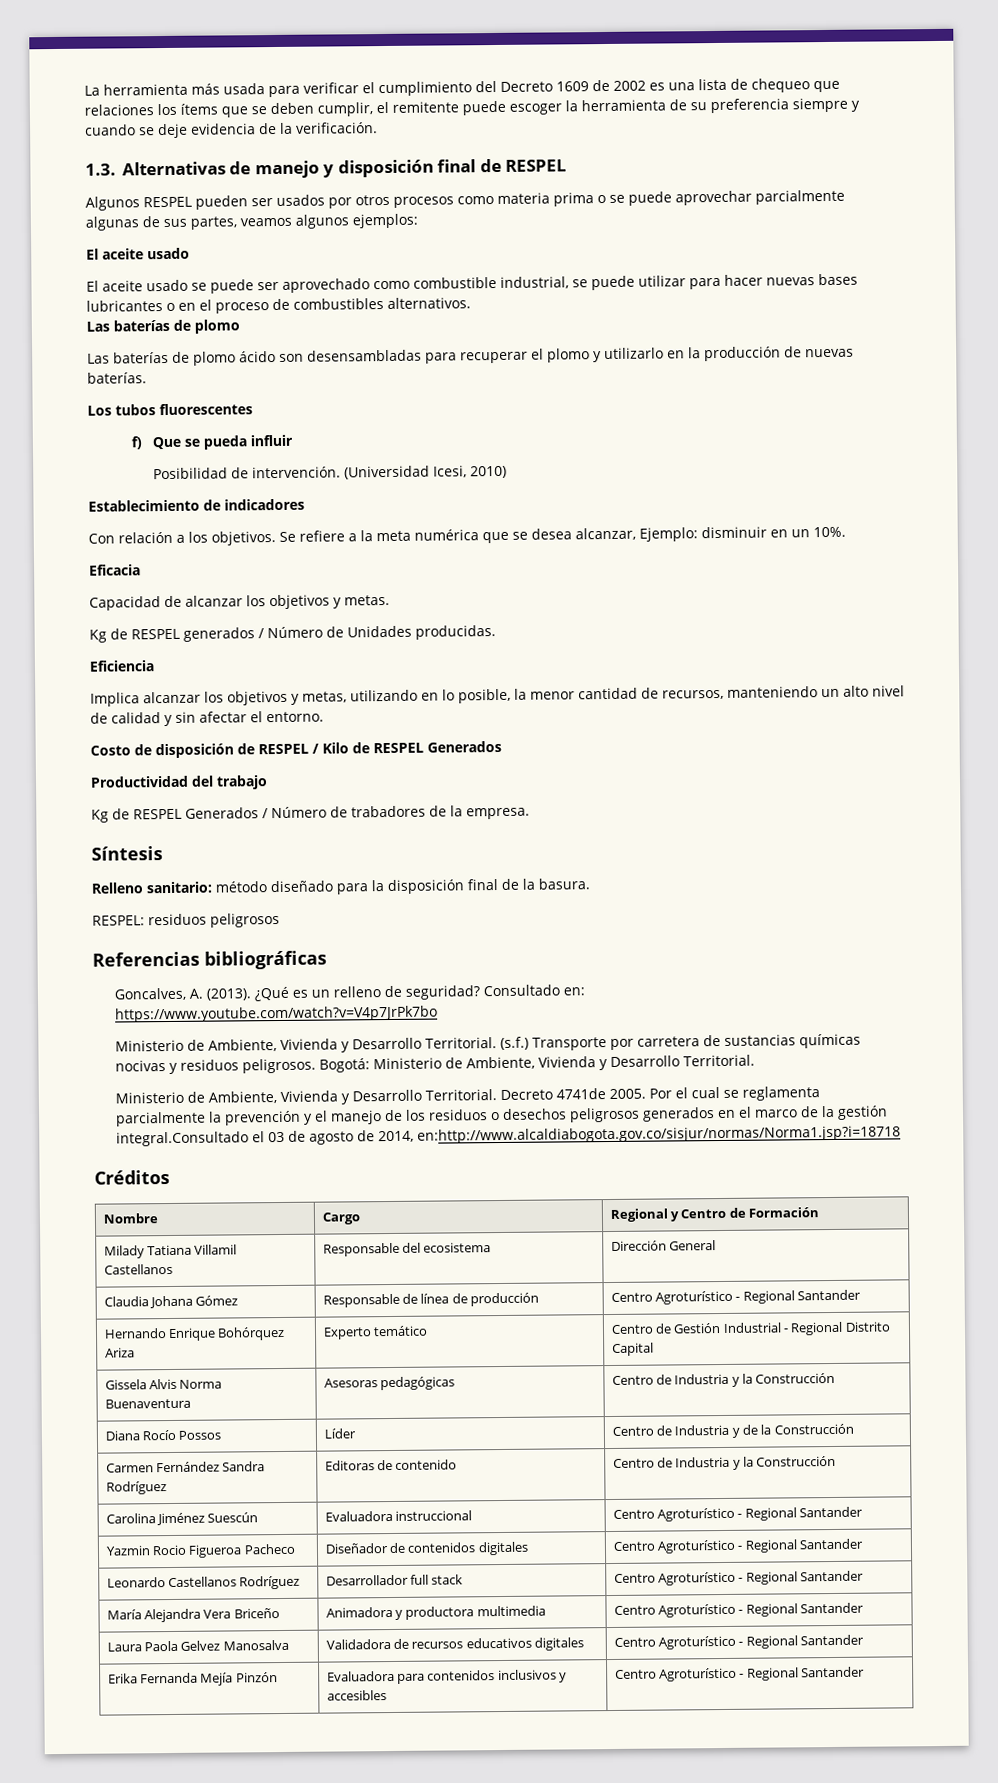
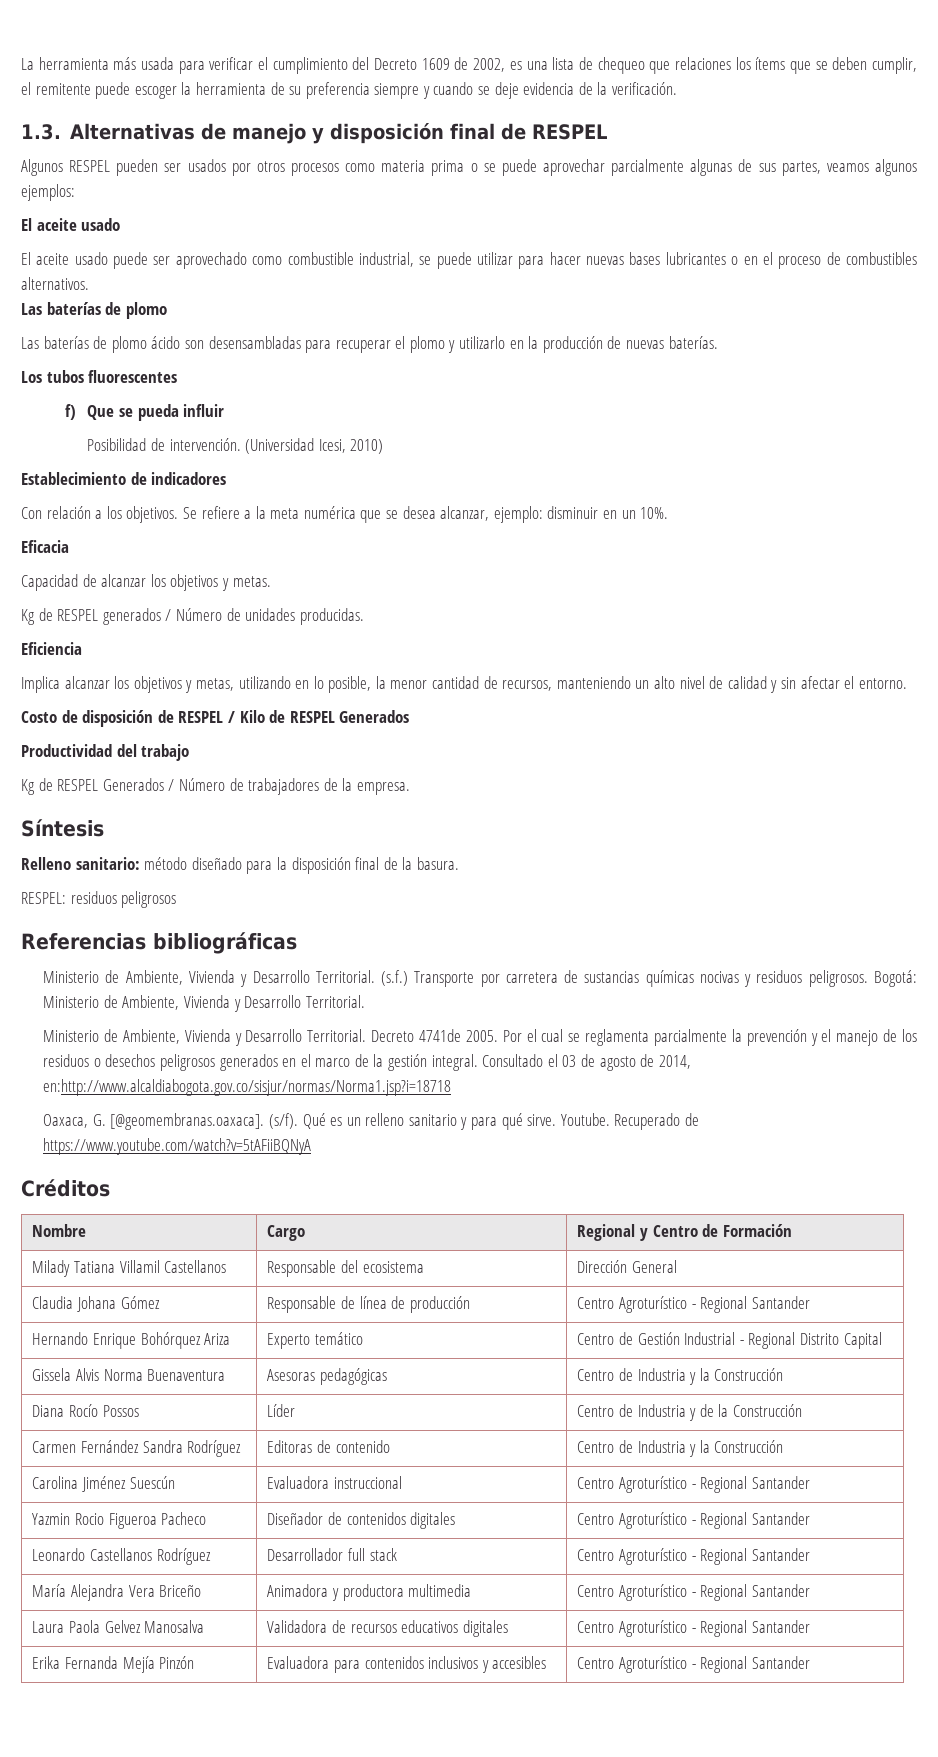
- La herramienta más usada para verificar el cumplimiento del Decreto 1609 de 2002 es una lista de chequeo que relaciones los ítems que se deben cumplir, el remitente puede escoger la herramienta de su preferencia siempre y cuando se deje evidencia de la verificación.
+ La herramienta más usada para verificar el cumplimiento del Decreto 1609 de 2002, es una lista de chequeo que relaciones los ítems que se deben cumplir, el remitente puede escoger la herramienta de su preferencia siempre y cuando se deje evidencia de la verificación.
- El aceite usado se puede ser aprovechado como combustible industrial, se puede utilizar para hacer nuevas bases lubricantes o en el proceso de combustibles alternativos.
+ El aceite usado puede ser aprovechado como combustible industrial, se puede utilizar para hacer nuevas bases lubricantes o en el proceso de combustibles alternativos.
- Se refiere a la meta numérica que se desea alcanzar, Ejemplo: disminuir en un 10%.
+ Se refiere a la meta numérica que se desea alcanzar, ejemplo: disminuir en un 10%.
- Kg de RESPEL generados / Número de Unidades producidas.
+ Kg de RESPEL generados / Número de unidades producidas.
- Kg de RESPEL Generados / Número de trabadores de la empresa.
+ Kg de RESPEL Generados / Número de trabajadores de la empresa.
- Goncalves, A. (2013). ¿Qué es un relleno de seguridad? Consultado en: https://www.youtube.com/watch?v=V4p7JrPk7bo
- Por el cual se reglamenta parcialmente la prevención y el manejo de los residuos o desechos peligrosos generados en el marco de la gestión integral.Consultado el 03 de agosto de 2014, en:http://www.alcaldiabogota.gov.co/sisjur/normas/Norma1.jsp?i=18718
+ Por el cual se reglamenta parcialmente la prevención y el manejo de los residuos o desechos peligrosos generados en el marco de la gestión integral. Consultado el 03 de agosto de 2014, en:http://www.alcaldiabogota.gov.co/sisjur/normas/Norma1.jsp?i=18718
+ Oaxaca, G. [@geomembranas.oaxaca]. (s/f). Qué es un relleno sanitario y para qué sirve. Youtube. Recuperado de https://www.youtube.com/watch?v=5tAFiiBQNyA

